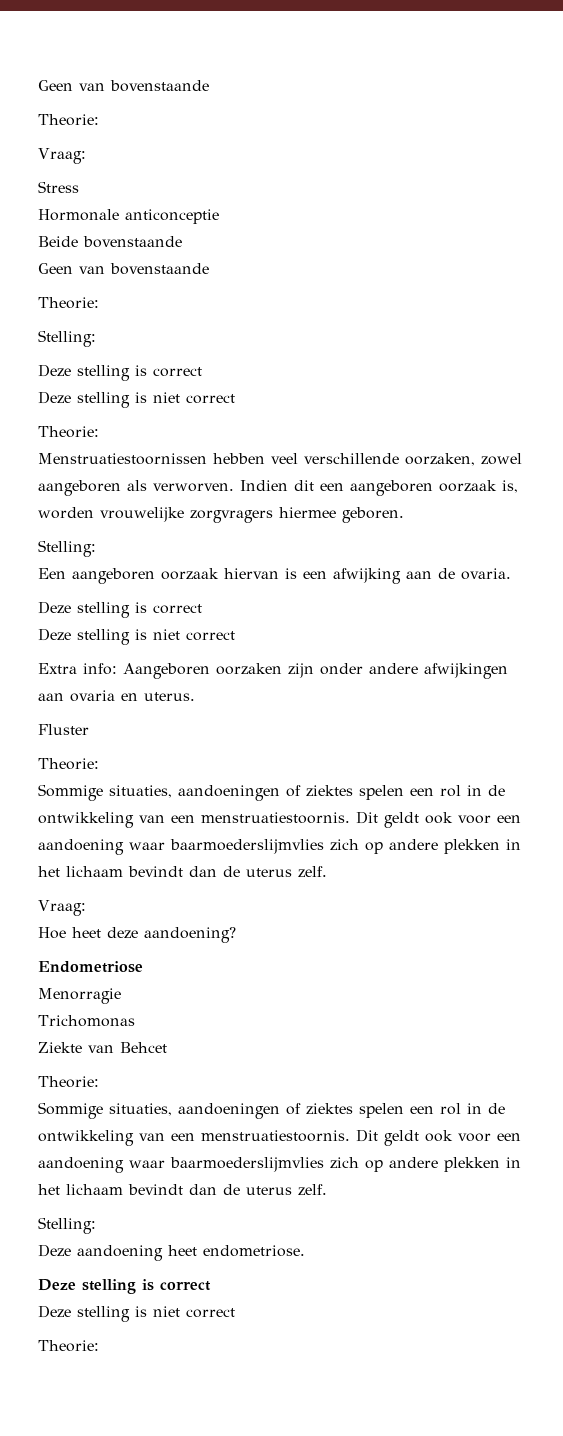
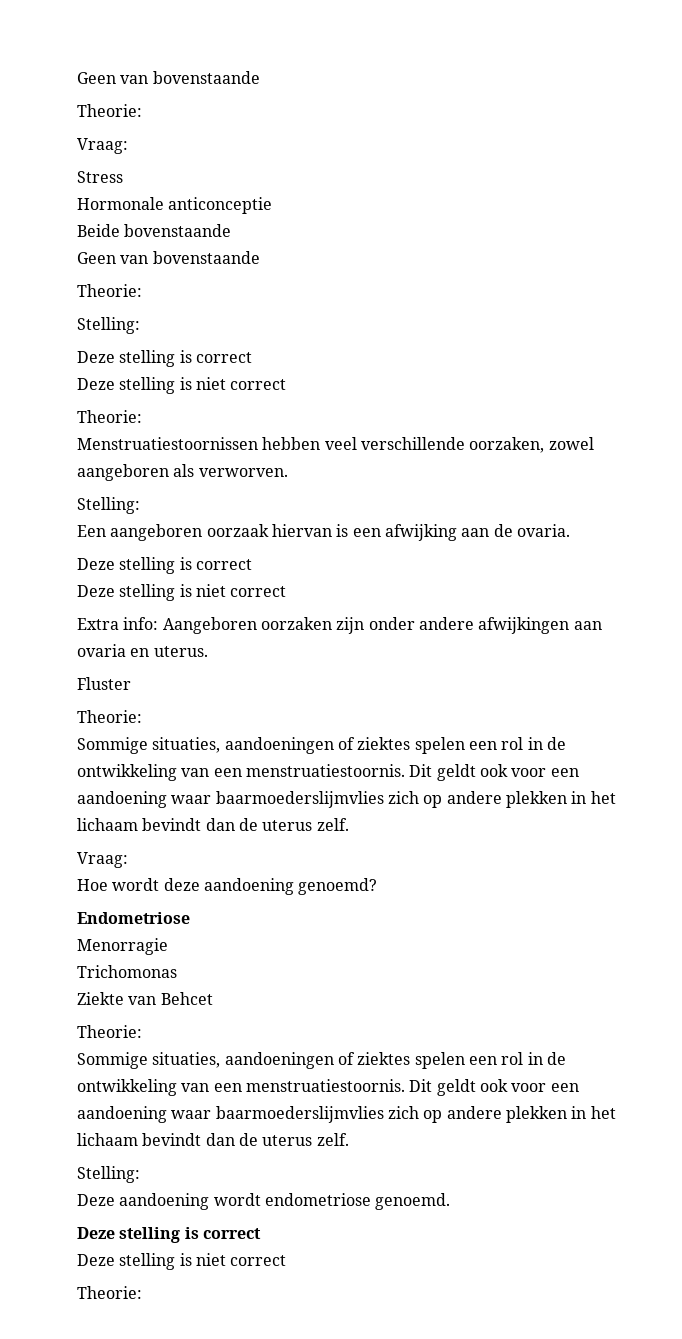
- Indien dit een aangeboren oorzaak is, worden vrouwelijke zorgvragers hiermee geboren.
- Hoe heet deze aandoening?
+ Hoe wordt deze aandoening genoemd?
- Deze aandoening heet endometriose.
+ Deze aandoening wordt endometriose genoemd.

